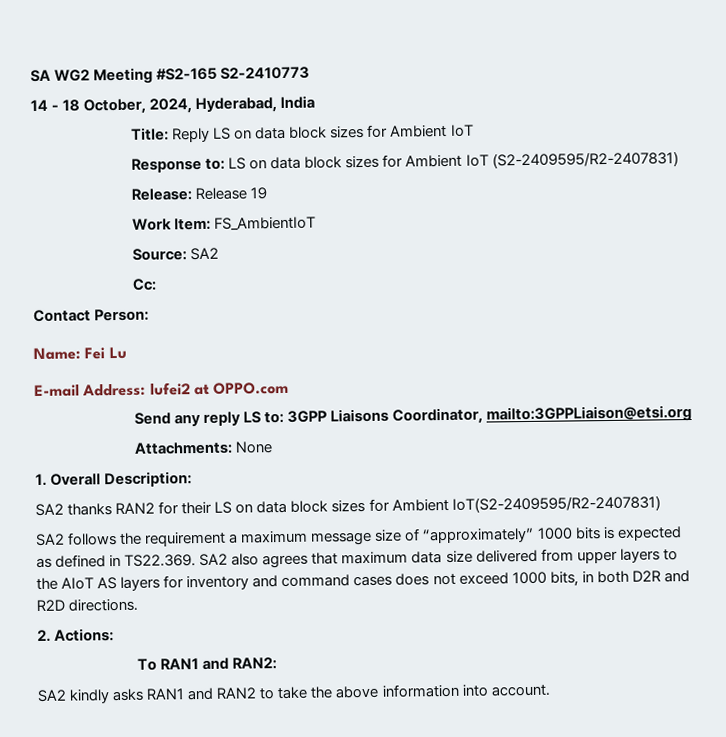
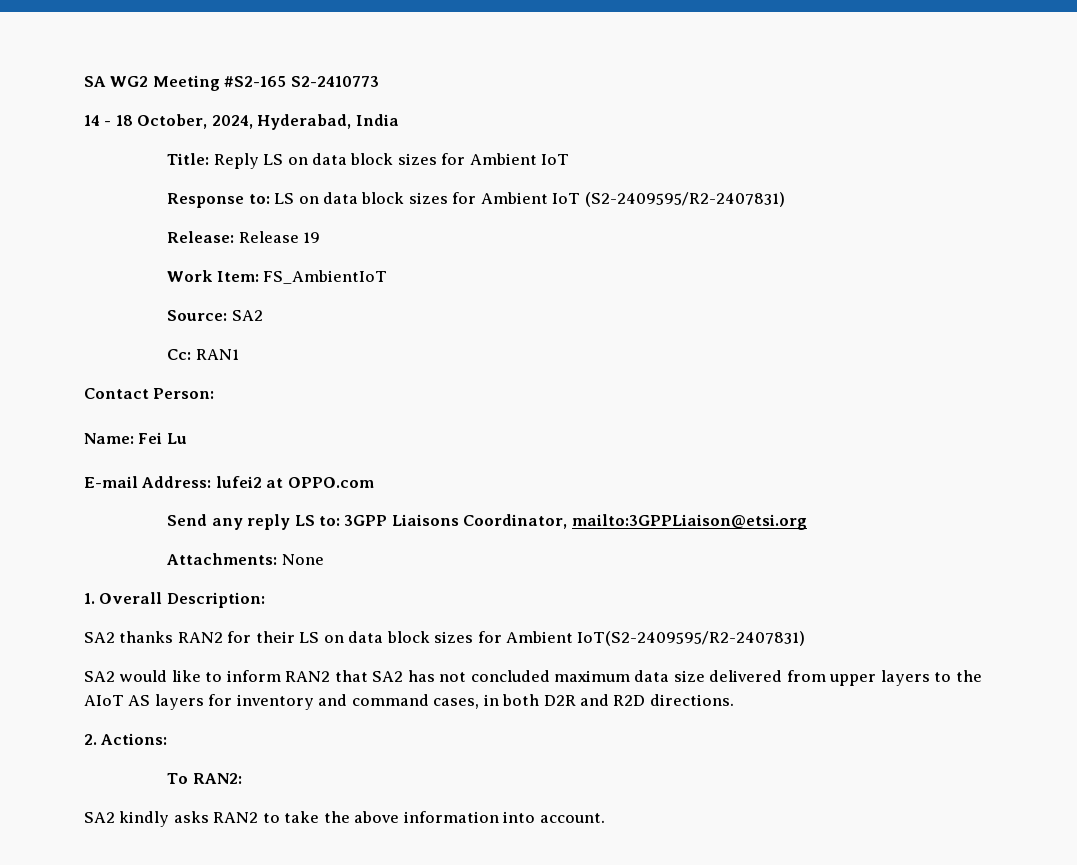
- Cc:
+ Cc: RAN1
- SA2 follows the requirement a maximum message size of “approximately” 1000 bits is expected as defined in TS22.369. SA2 also agrees that maximum data size delivered from upper layers to the AIoT AS layers for inventory and command cases does not exceed 1000 bits, in both D2R and R2D directions.
+ SA2 would like to inform RAN2 that SA2 has not concluded maximum data size delivered from upper layers to the AIoT AS layers for inventory and command cases, in both D2R and R2D directions.
- To RAN1 and RAN2:
+ To RAN2:
- SA2 kindly asks RAN1 and RAN2 to take the above information into account.
+ SA2 kindly asks RAN2 to take the above information into account.

